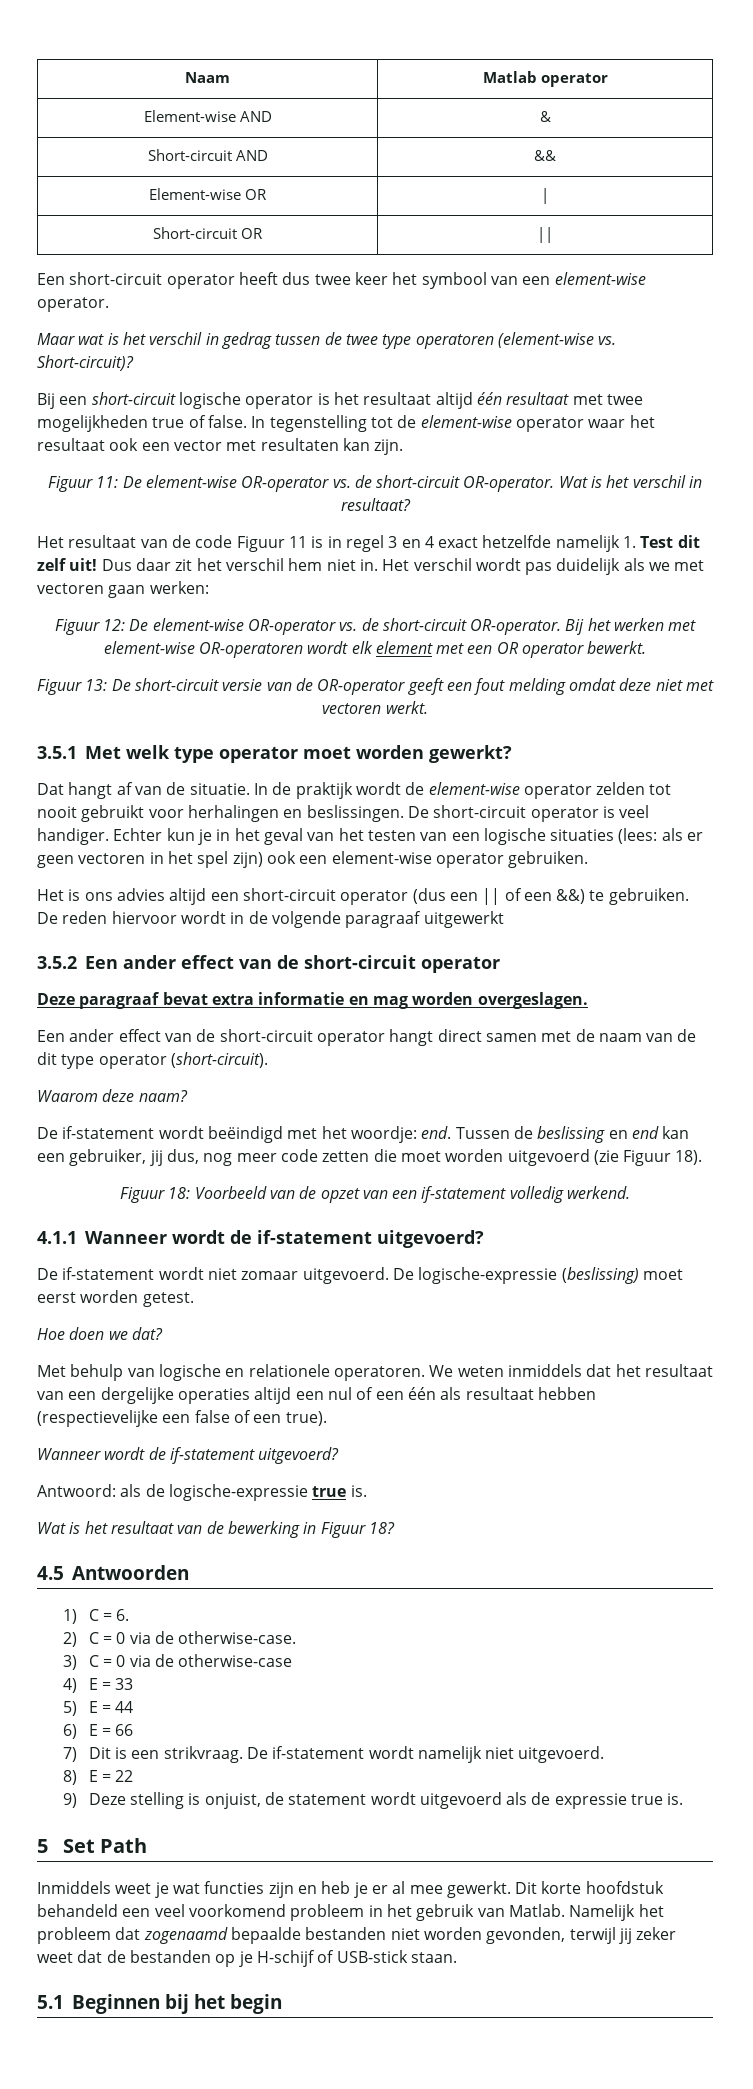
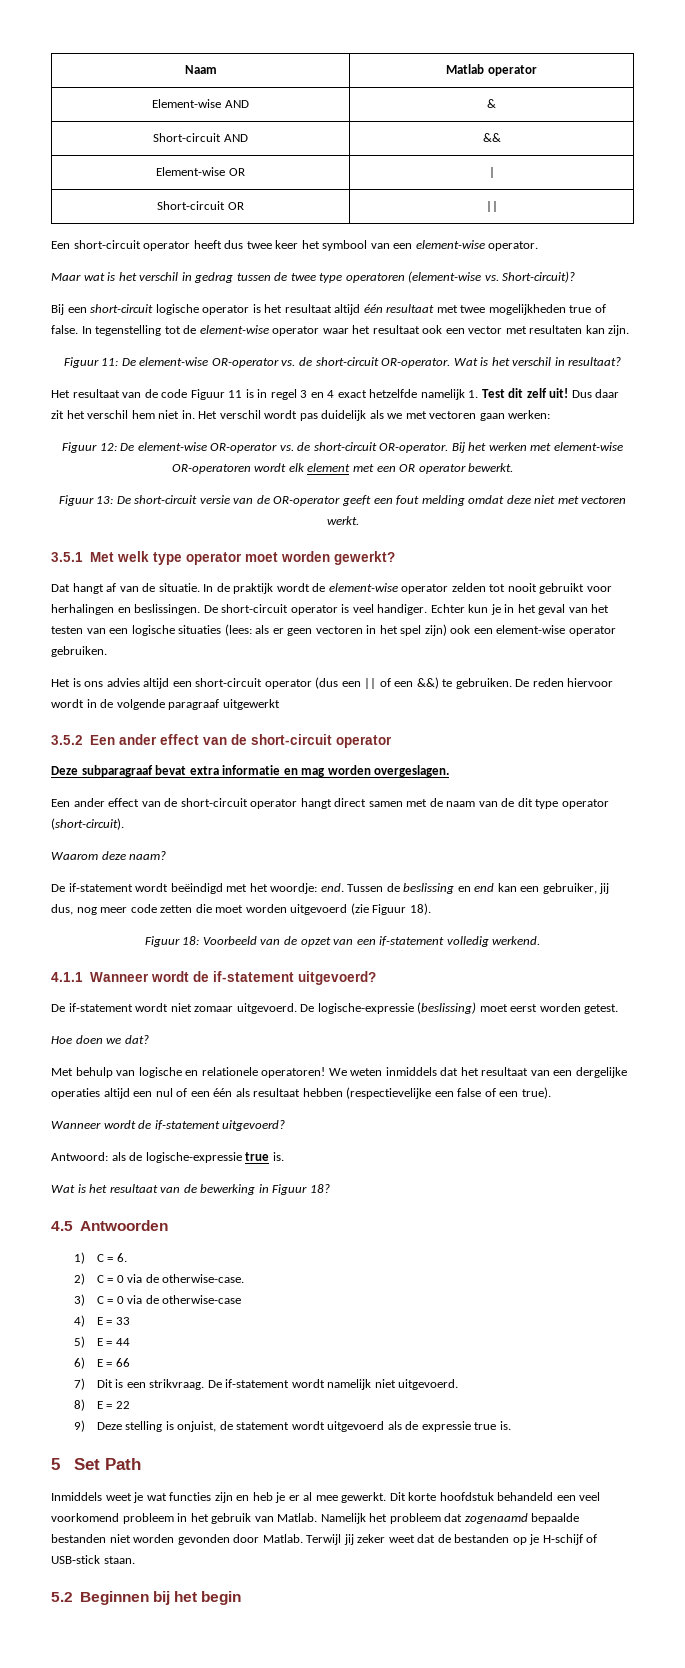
- Deze paragraaf bevat extra informatie en mag worden overgeslagen.
+ Deze subparagraaf bevat extra informatie en mag worden overgeslagen.
- Met behulp van logische en relationele operatoren.
+ Met behulp van logische en relationele operatoren!
- Namelijk het probleem dat zogenaamd bepaalde bestanden niet worden gevonden, terwijl jij zeker weet dat de bestanden op je H-schijf of USB-stick staan.
+ Namelijk het probleem dat zogenaamd bepaalde bestanden niet worden gevonden door Matlab. Terwijl jij zeker weet dat de bestanden op je H-schijf of USB-stick staan.
- 5.1 Beginnen bij het begin
+ 5.2 Beginnen bij het begin

